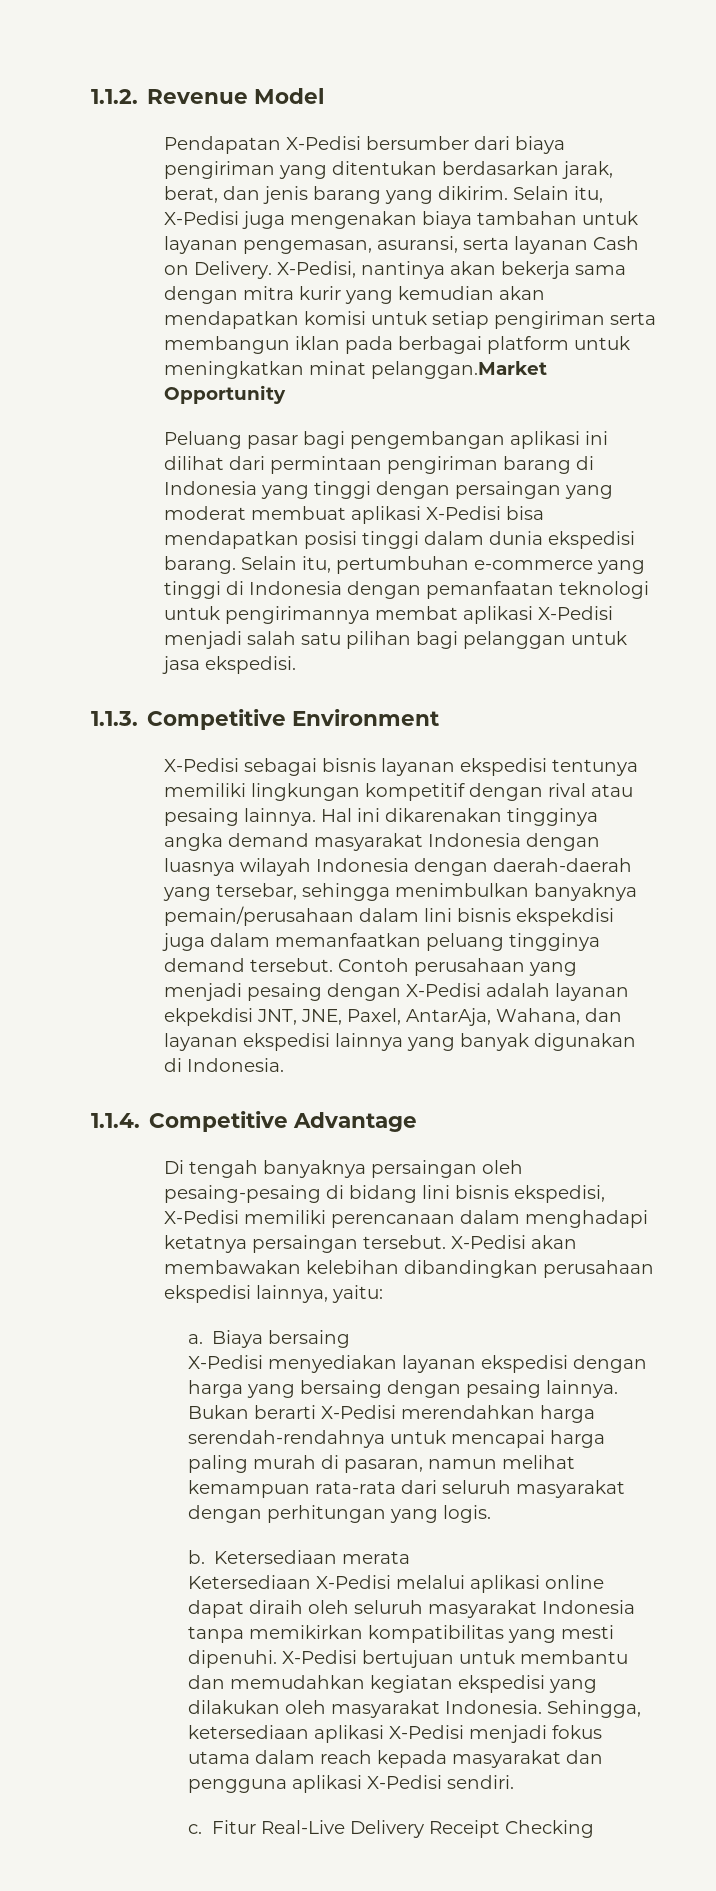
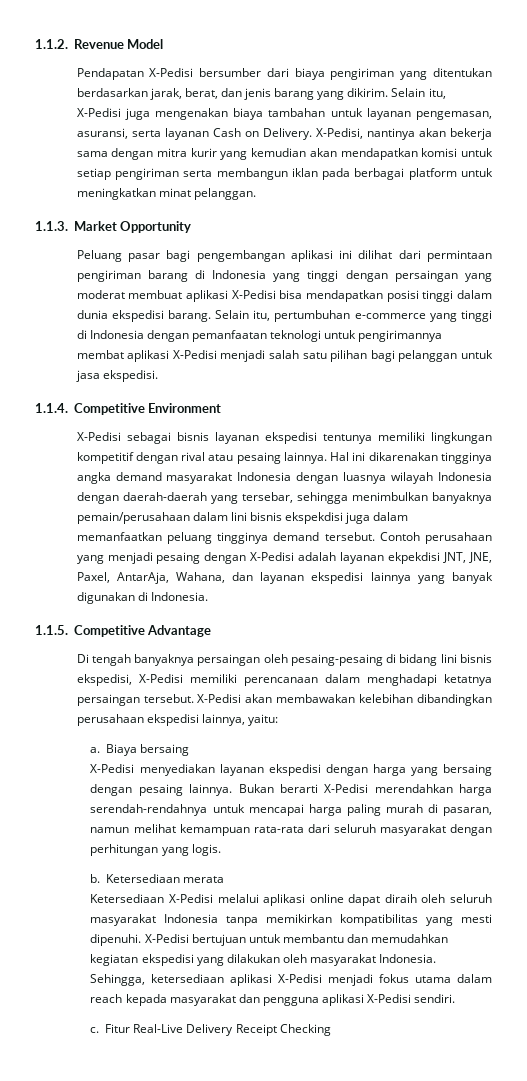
- X-Pedisi, nantinya akan bekerja sama dengan mitra kurir yang kemudian akan mendapatkan komisi untuk setiap pengiriman serta membangun iklan pada berbagai platform untuk meningkatkan minat pelanggan.Market Opportunity
+ X-Pedisi, nantinya akan bekerja sama dengan mitra kurir yang kemudian akan mendapatkan komisi untuk setiap pengiriman serta membangun iklan pada berbagai platform untuk meningkatkan minat pelanggan.
+ 1.1.3. Market Opportunity
- 1.1.3. Competitive Environment
+ 1.1.4. Competitive Environment
- 1.1.4. Competitive Advantage
+ 1.1.5. Competitive Advantage

